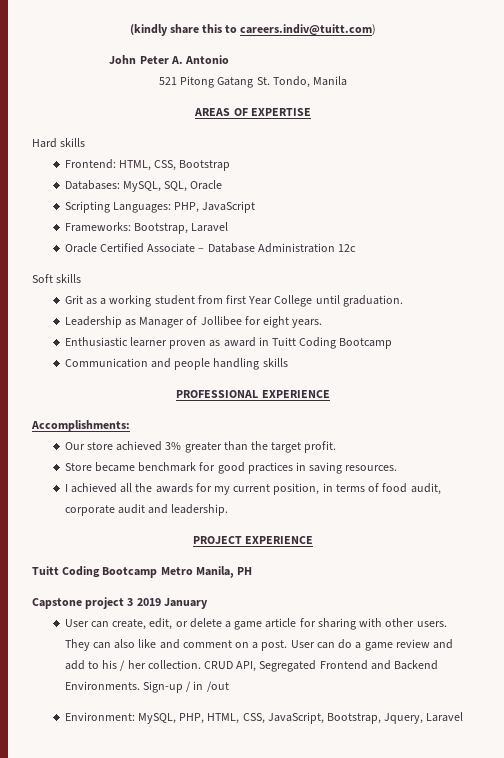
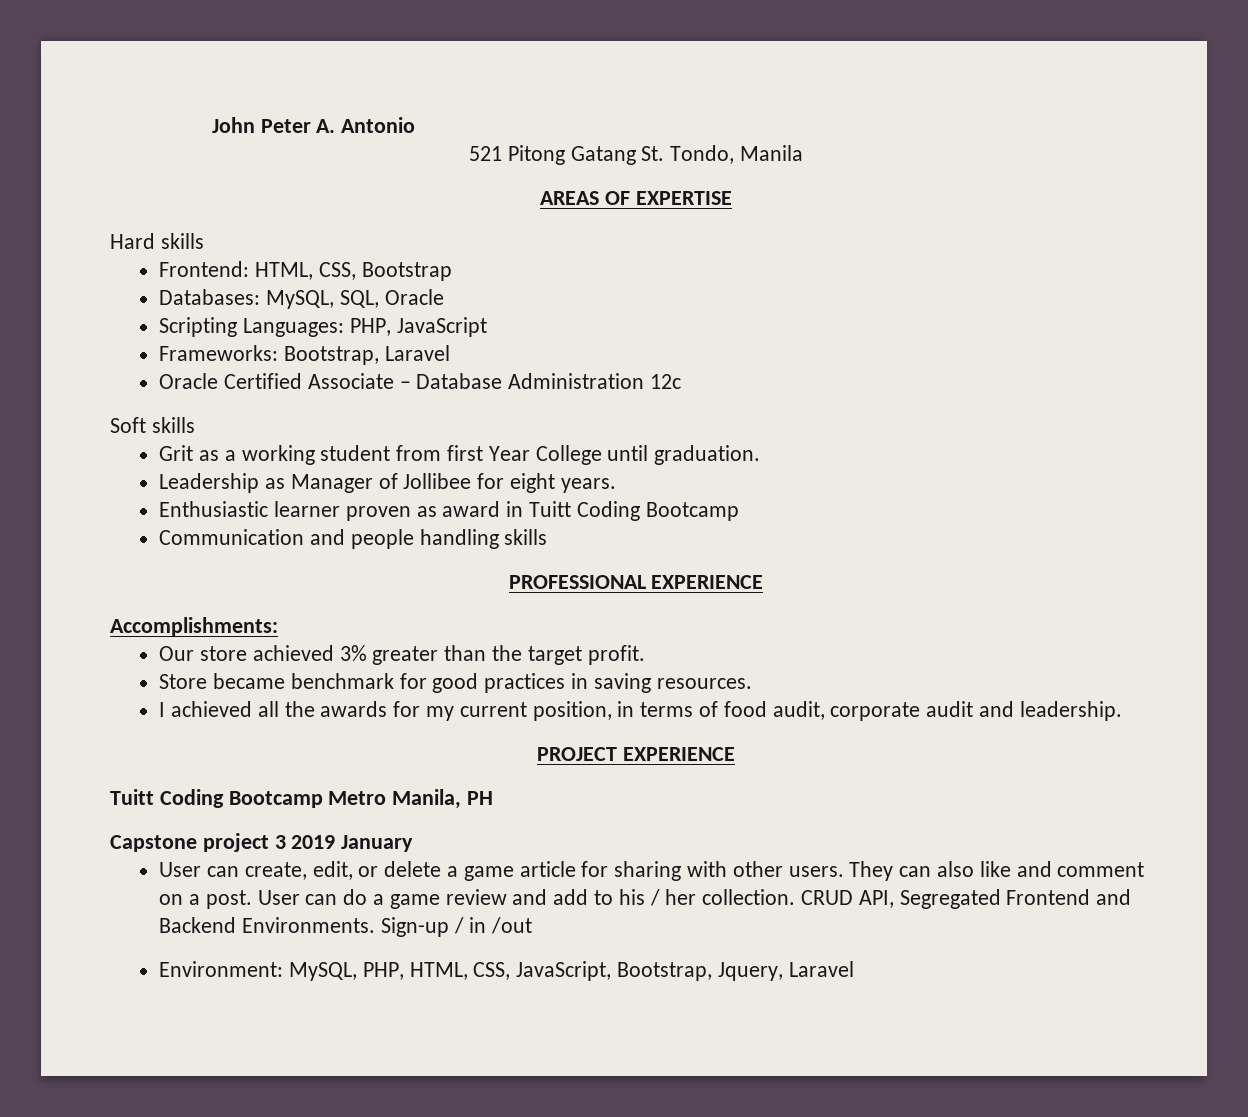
- (kindly share this to careers.indiv@tuitt.com)

